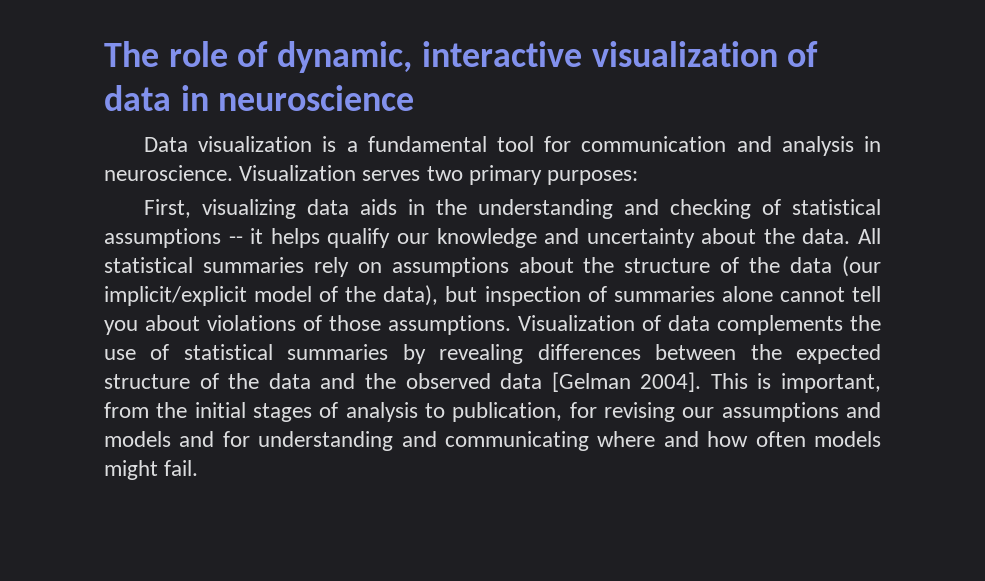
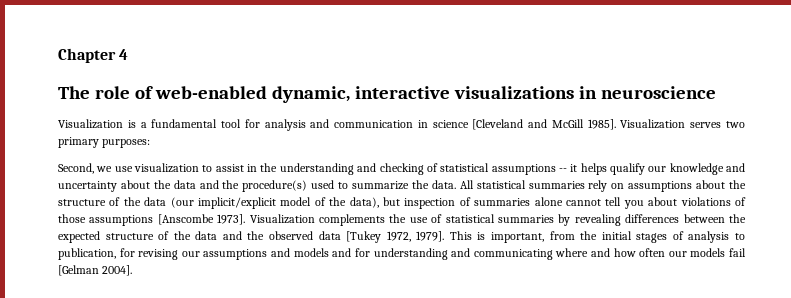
+ Chapter 4
- The role of dynamic, interactive visualization of data in neuroscience
+ The role of web-enabled dynamic, interactive visualizations in neuroscience
- Data visualization is a fundamental tool for communication and analysis in neuroscience.
+ Visualization is a fundamental tool for analysis and communication in science [Cleveland and McGill 1985].
- First, visualizing data aids in the understanding and checking of statistical assumptions -- it helps qualify our knowledge and uncertainty about the data.
+ Second, we use visualization to assist in the understanding and checking of statistical assumptions -- it helps qualify our knowledge and uncertainty about the data and the procedure(s) used to summarize the data.
- All statistical summaries rely on assumptions about the structure of the data (our implicit/explicit model of the data), but inspection of summaries alone cannot tell you about violations of those assumptions. Visualization of data complements the use of statistical summaries by revealing differences between the expected structure of the data and the observed data [Gelman 2004].
+ All statistical summaries rely on assumptions about the structure of the data (our implicit/explicit model of the data), but inspection of summaries alone cannot tell you about violations of those assumptions [Anscombe 1973]. Visualization complements the use of statistical summaries by revealing differences between the expected structure of the data and the observed data [Tukey 1972, 1979].
- This is important, from the initial stages of analysis to publication, for revising our assumptions and models and for understanding and communicating where and how often models might fail.
+ This is important, from the initial stages of analysis to publication, for revising our assumptions and models and for understanding and communicating where and how often our models fail [Gelman 2004].

